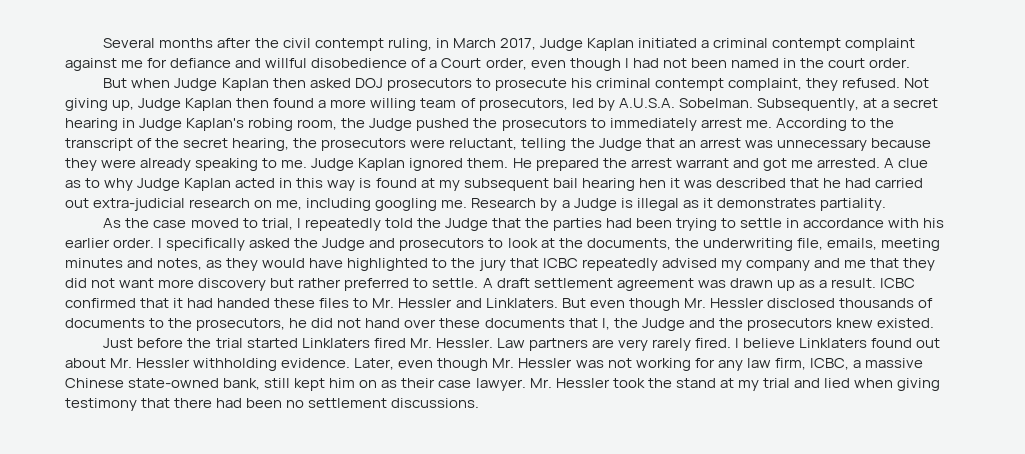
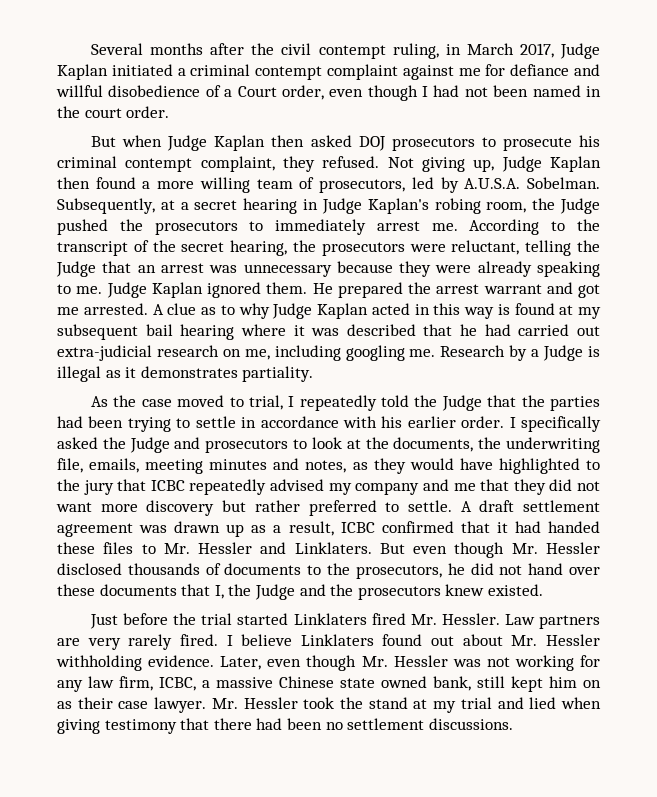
- A clue as to why Judge Kaplan acted in this way is found at my subsequent bail hearing hen it was described that he had carried out extra-judicial research on me, including googling me.
+ A clue as to why Judge Kaplan acted in this way is found at my subsequent bail hearing where it was described that he had carried out extra-judicial research on me, including googling me.
- A draft settlement agreement was drawn up as a result. ICBC confirmed that it had handed these files to Mr. Hessler and Linklaters.
+ A draft settlement agreement was drawn up as a result, ICBC confirmed that it had handed these files to Mr. Hessler and Linklaters.
- Later, even though Mr. Hessler was not working for any law firm, ICBC, a massive Chinese state-owned bank, still kept him on as their case lawyer.
+ Later, even though Mr. Hessler was not working for any law firm, ICBC, a massive Chinese state owned bank, still kept him on as their case lawyer.

